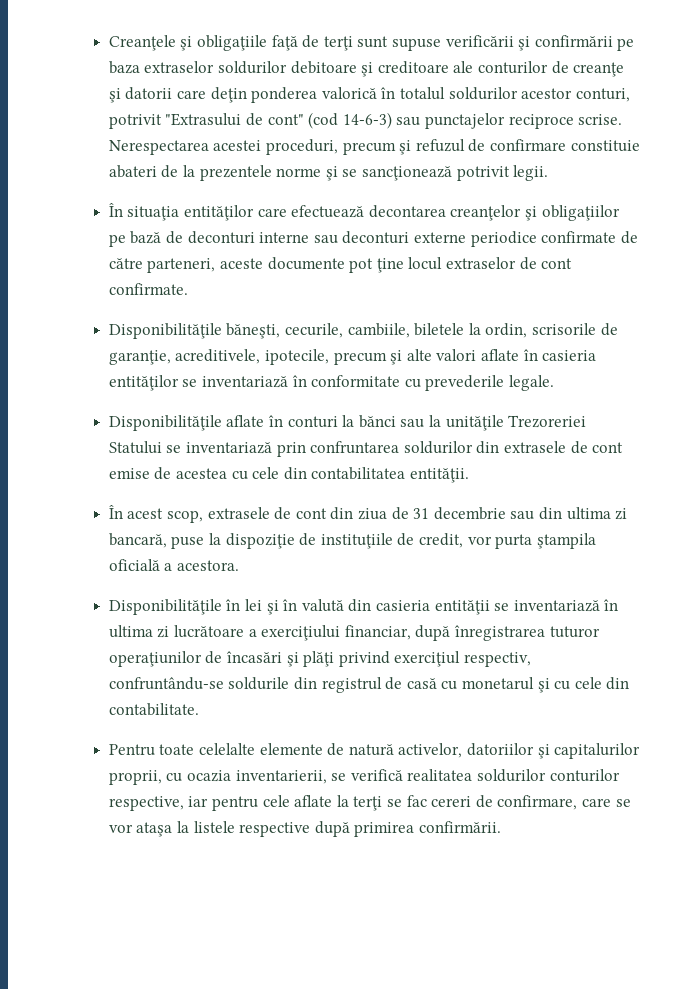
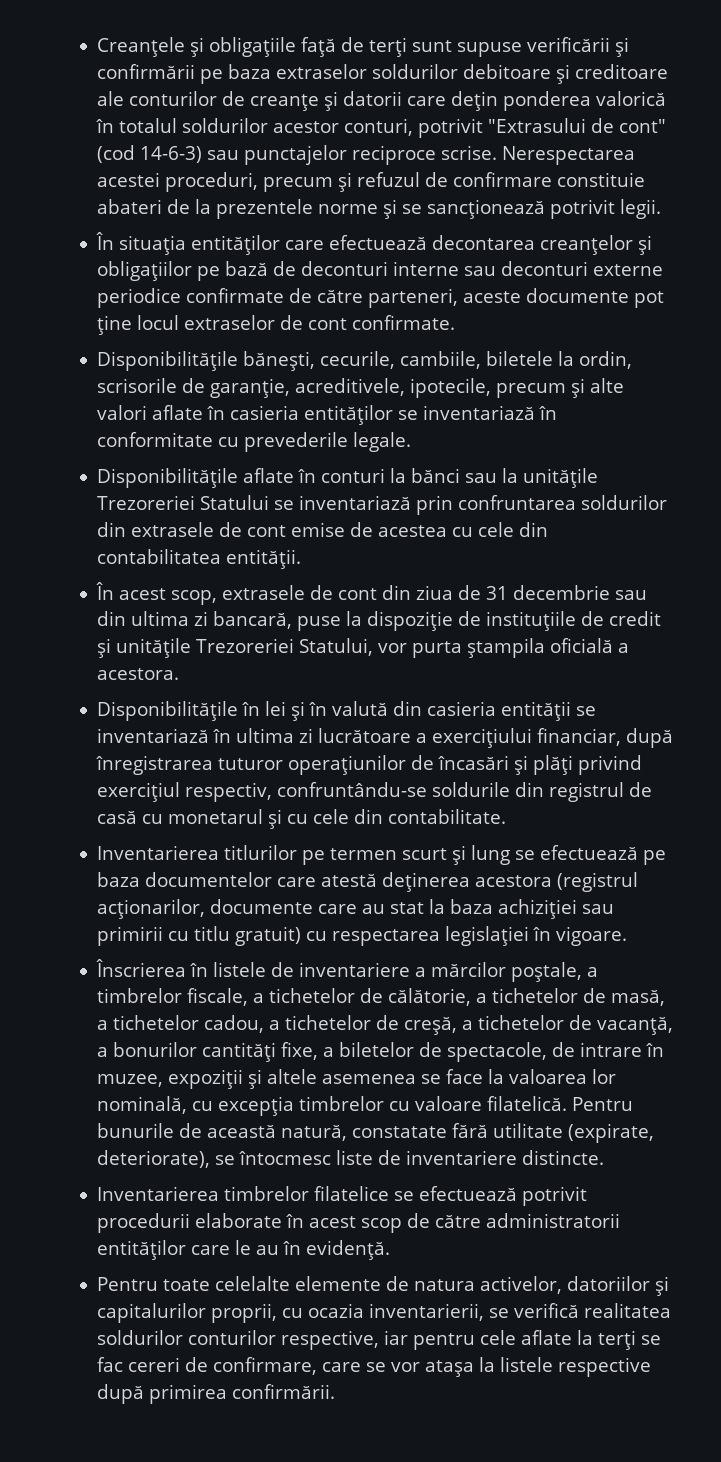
- În acest scop, extrasele de cont din ziua de 31 decembrie sau din ultima zi bancară, puse la dispoziţie de instituţiile de credit, vor purta ştampila oficială a acestora.
+ În acest scop, extrasele de cont din ziua de 31 decembrie sau din ultima zi bancară, puse la dispoziţie de instituţiile de credit şi unităţile Trezoreriei Statului, vor purta ştampila oficială a acestora.
+ Inventarierea titlurilor pe termen scurt şi lung se efectuează pe baza documentelor care atestă deţinerea acestora (registrul acţionarilor, documente care au stat la baza achiziţiei sau primirii cu titlu gratuit) cu respectarea legislaţiei în vigoare.
+ Înscrierea în listele de inventariere a mărcilor poştale, a timbrelor fiscale, a tichetelor de călătorie, a tichetelor de masă, a tichetelor cadou, a tichetelor de creşă, a tichetelor de vacanţă, a bonurilor cantităţi fixe, a biletelor de spectacole, de intrare în muzee, expoziţii şi altele asemenea se face la valoarea lor nominală, cu excepţia timbrelor cu valoare filatelică. Pentru bunurile de această natură, constatate fără utilitate (expirate, deteriorate), se întocmesc liste de inventariere distincte.
+ Inventarierea timbrelor filatelice se efectuează potrivit procedurii elaborate în acest scop de către administratorii entităţilor care le au în evidenţă.
- Pentru toate celelalte elemente de natură activelor, datoriilor şi capitalurilor proprii, cu ocazia inventarierii, se verifică realitatea soldurilor conturilor respective, iar pentru cele aflate la terţi se fac cereri de confirmare, care se vor ataşa la listele respective după primirea confirmării.
+ Pentru toate celelalte elemente de natura activelor, datoriilor şi capitalurilor proprii, cu ocazia inventarierii, se verifică realitatea soldurilor conturilor respective, iar pentru cele aflate la terţi se fac cereri de confirmare, care se vor ataşa la listele respective după primirea confirmării.

